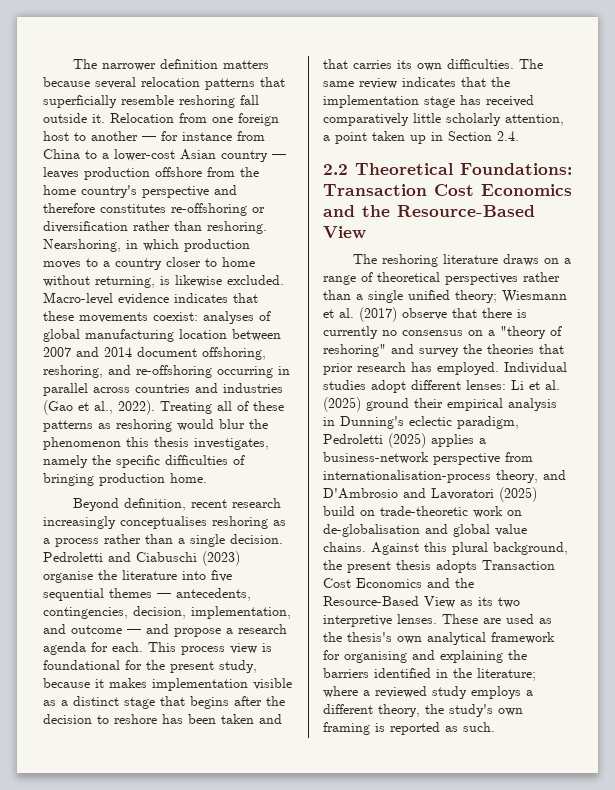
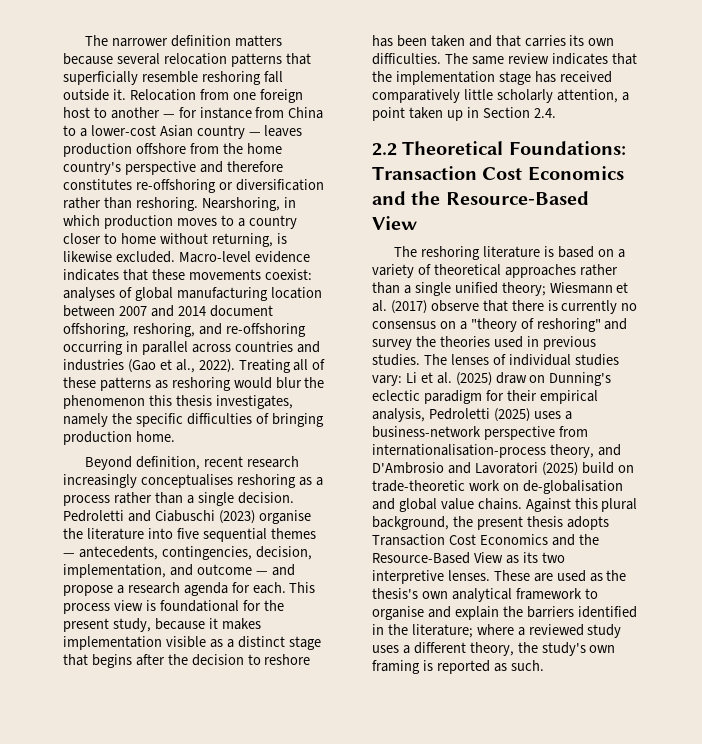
- The reshoring literature draws on a range of theoretical perspectives rather than a single unified theory; Wiesmann et al. (2017) observe that there is currently no consensus on a "theory of reshoring" and survey the theories that prior research has employed. Individual studies adopt different lenses: Li et al. (2025) ground their empirical analysis in Dunning's eclectic paradigm, Pedroletti (2025) applies a business-network perspective from internationalisation-process theory, and D'Ambrosio and Lavoratori (2025) build on trade-theoretic work on de-globalisation and global value chains.
+ The reshoring literature is based on a variety of theoretical approaches rather than a single unified theory; Wiesmann et al. (2017) observe that there is currently no consensus on a "theory of reshoring" and survey the theories used in previous studies. The lenses of individual studies vary: Li et al. (2025) draw on Dunning's eclectic paradigm for their empirical analysis, Pedroletti (2025) uses a business-network perspective from internationalisation-process theory, and D'Ambrosio and Lavoratori (2025) build on trade-theoretic work on de-globalisation and global value chains.
- These are used as the thesis's own analytical framework for organising and explaining the barriers identified in the literature; where a reviewed study employs a different theory, the study's own framing is reported as such.
+ These are used as the thesis's own analytical framework to organise and explain the barriers identified in the literature; where a reviewed study uses a different theory, the study's own framing is reported as such.

